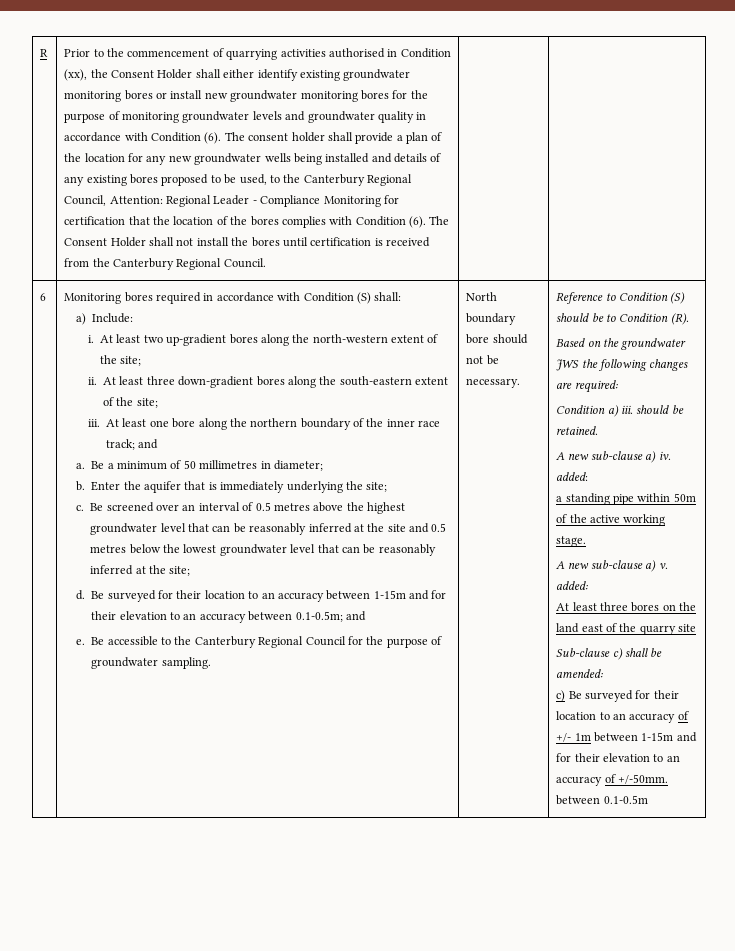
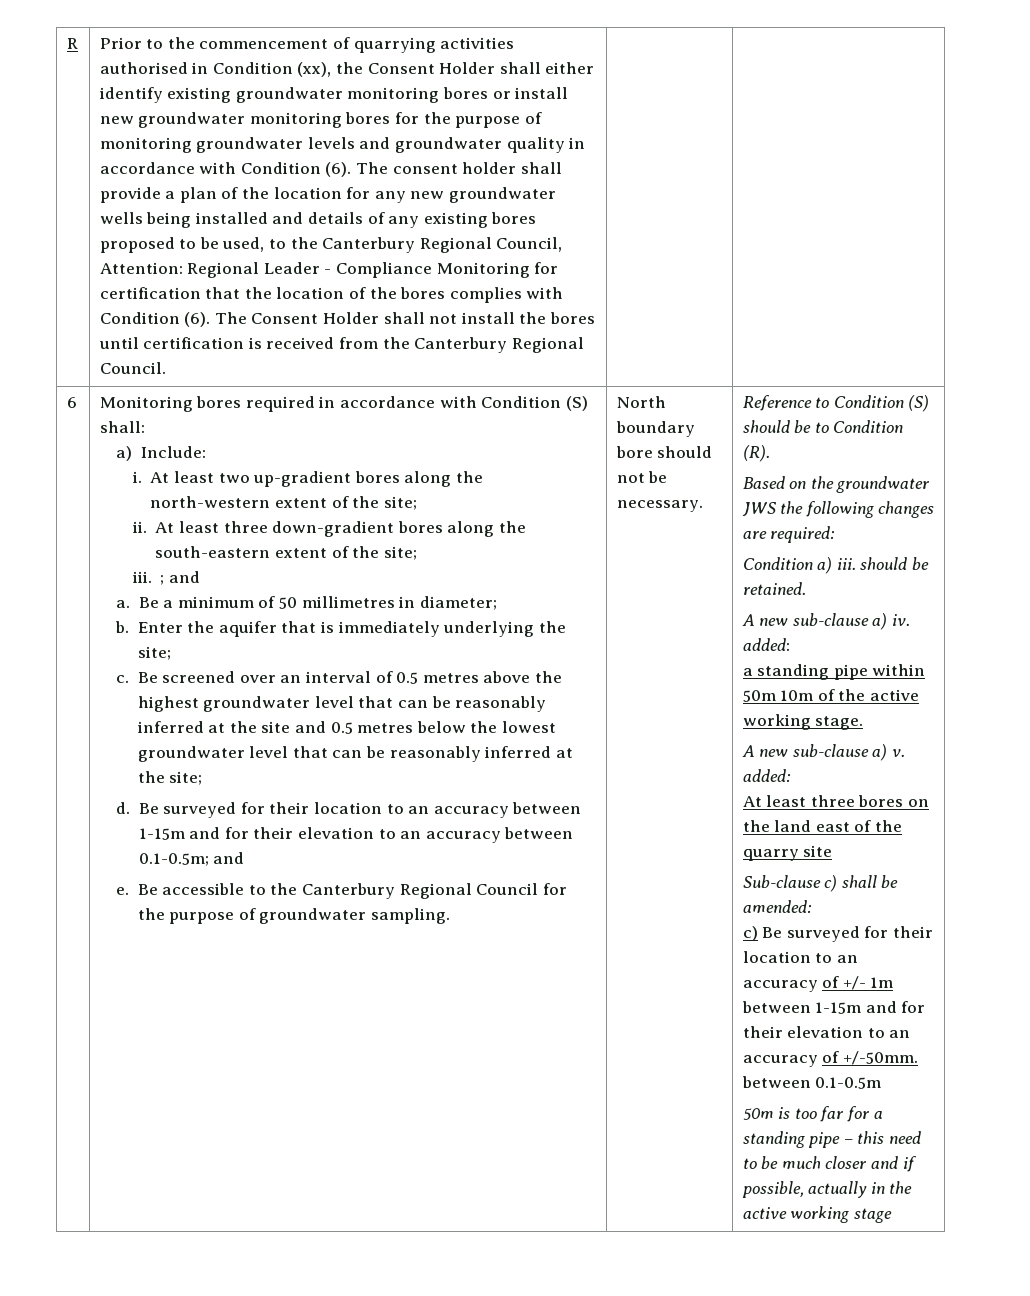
- iii. At least one bore along the northern boundary of the inner race track; and
+ iii. ; and
- a standing pipe within 50m of the active working stage.
+ a standing pipe within 50m 10m of the active working stage.
+ 50m is too far for a standing pipe – this need to be much closer and if possible, actually in the active working stage

